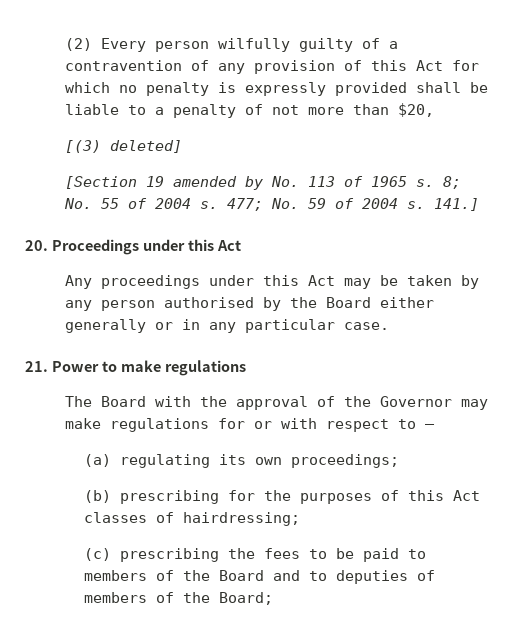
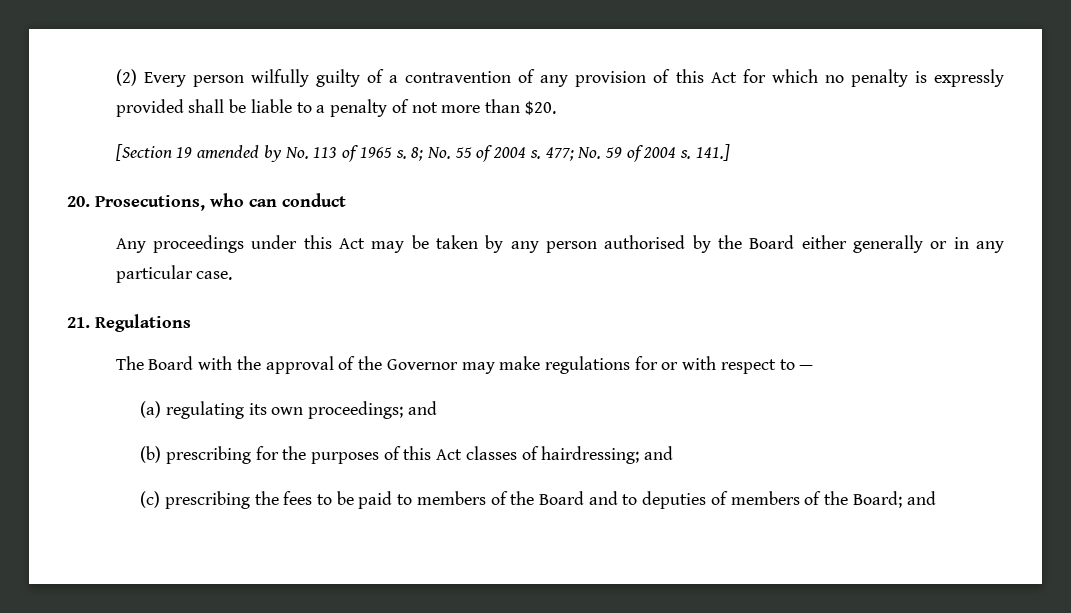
- (2) Every person wilfully guilty of a contravention of any provision of this Act for which no penalty is expressly provided shall be liable to a penalty of not more than $20,
- [(3) deleted]
+ (2) Every person wilfully guilty of a contravention of any provision of this Act for which no penalty is expressly provided shall be liable to a penalty of not more than $20.
- 20. Proceedings under this Act
+ 20. Prosecutions, who can conduct
- 21. Power to make regulations
+ 21. Regulations
- (a) regulating its own proceedings;
+ (a) regulating its own proceedings; and
- (b) prescribing for the purposes of this Act classes of hairdressing;
+ (b) prescribing for the purposes of this Act classes of hairdressing; and
- (c) prescribing the fees to be paid to members of the Board and to deputies of members of the Board;
+ (c) prescribing the fees to be paid to members of the Board and to deputies of members of the Board; and

